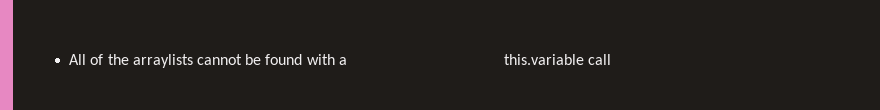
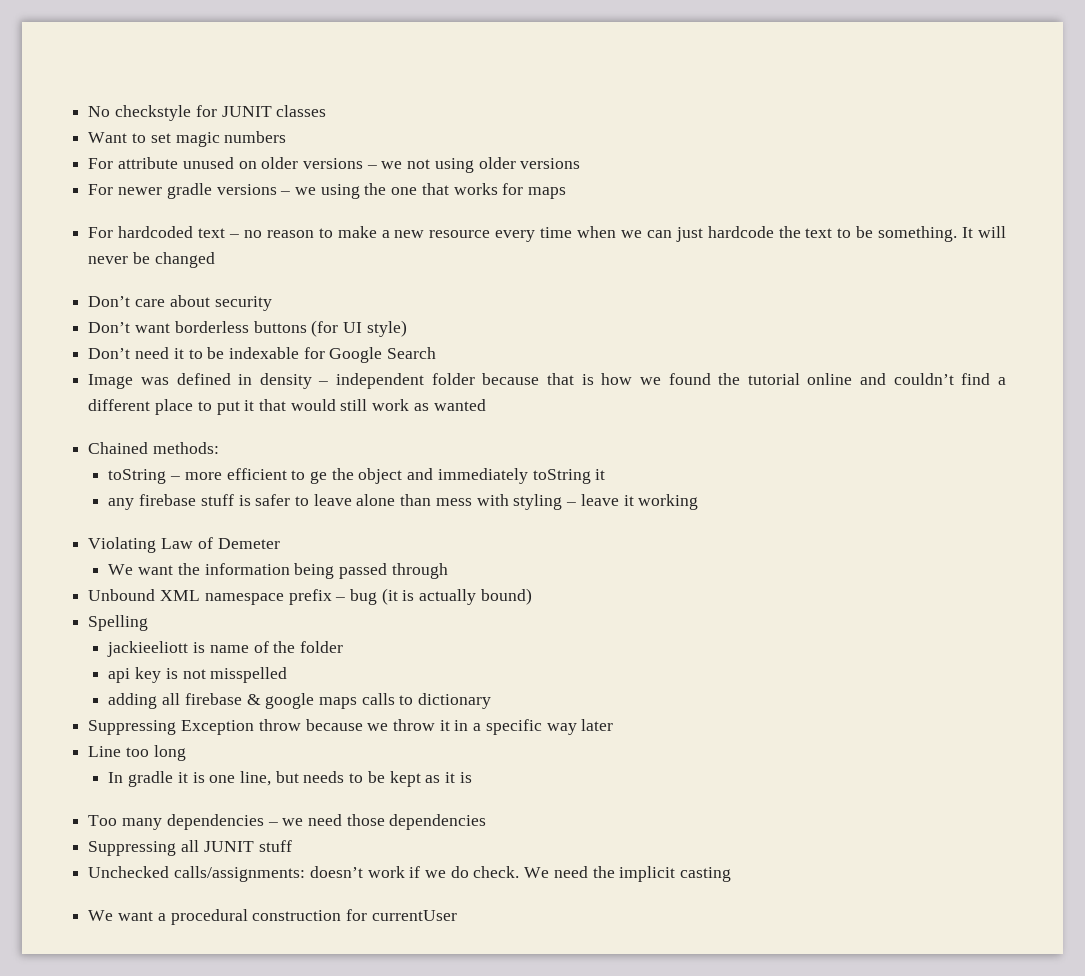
- All of the arraylists cannot be found with a this.variable call
+ No checkstyle for JUNIT classes
+ Want to set magic numbers
+ For attribute unused on older versions – we not using older versions
+ For newer gradle versions – we using the one that works for maps
+ For hardcoded text – no reason to make a new resource every time when we can just hardcode the text to be something. It will never be changed
+ Don’t care about security
+ Don’t want borderless buttons (for UI style)
+ Don’t need it to be indexable for Google Search
+ Image was defined in density – independent folder because that is how we found the tutorial online and couldn’t find a different place to put it that would still work as wanted
+ Chained methods:
+ toString – more efficient to ge the object and immediately toString it
+ any firebase stuff is safer to leave alone than mess with styling – leave it working
+ Violating Law of Demeter
+ We want the information being passed through
+ Unbound XML namespace prefix – bug (it is actually bound)
+ Spelling
+ jackieeliott is name of the folder
+ api key is not misspelled
+ adding all firebase & google maps calls to dictionary
+ Suppressing Exception throw because we throw it in a specific way later
+ Line too long
+ In gradle it is one line, but needs to be kept as it is
+ Too many dependencies – we need those dependencies
+ Suppressing all JUNIT stuff
+ Unchecked calls/assignments: doesn’t work if we do check. We need the implicit casting
+ We want a procedural construction for currentUser

